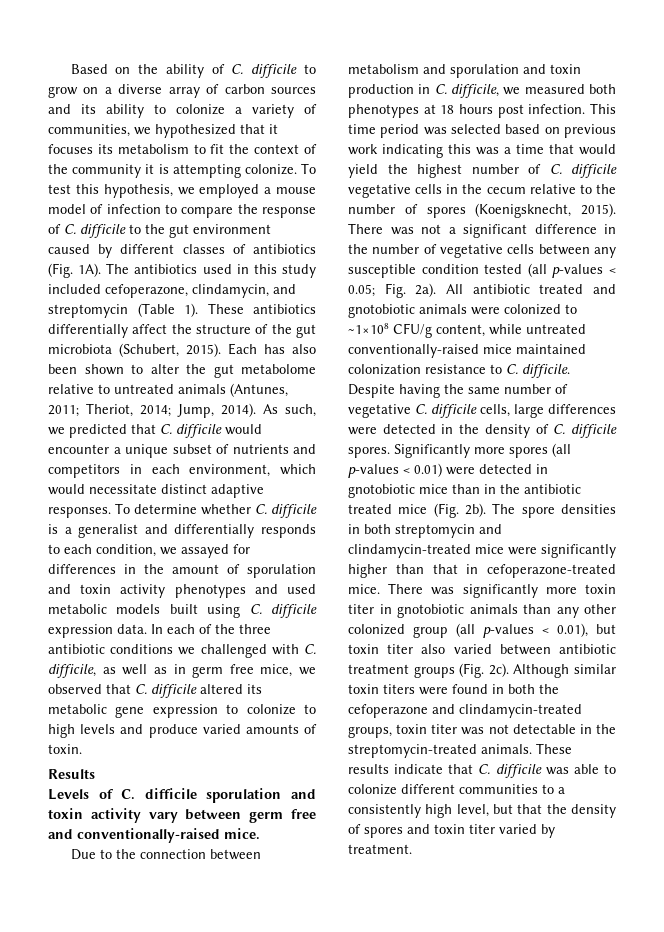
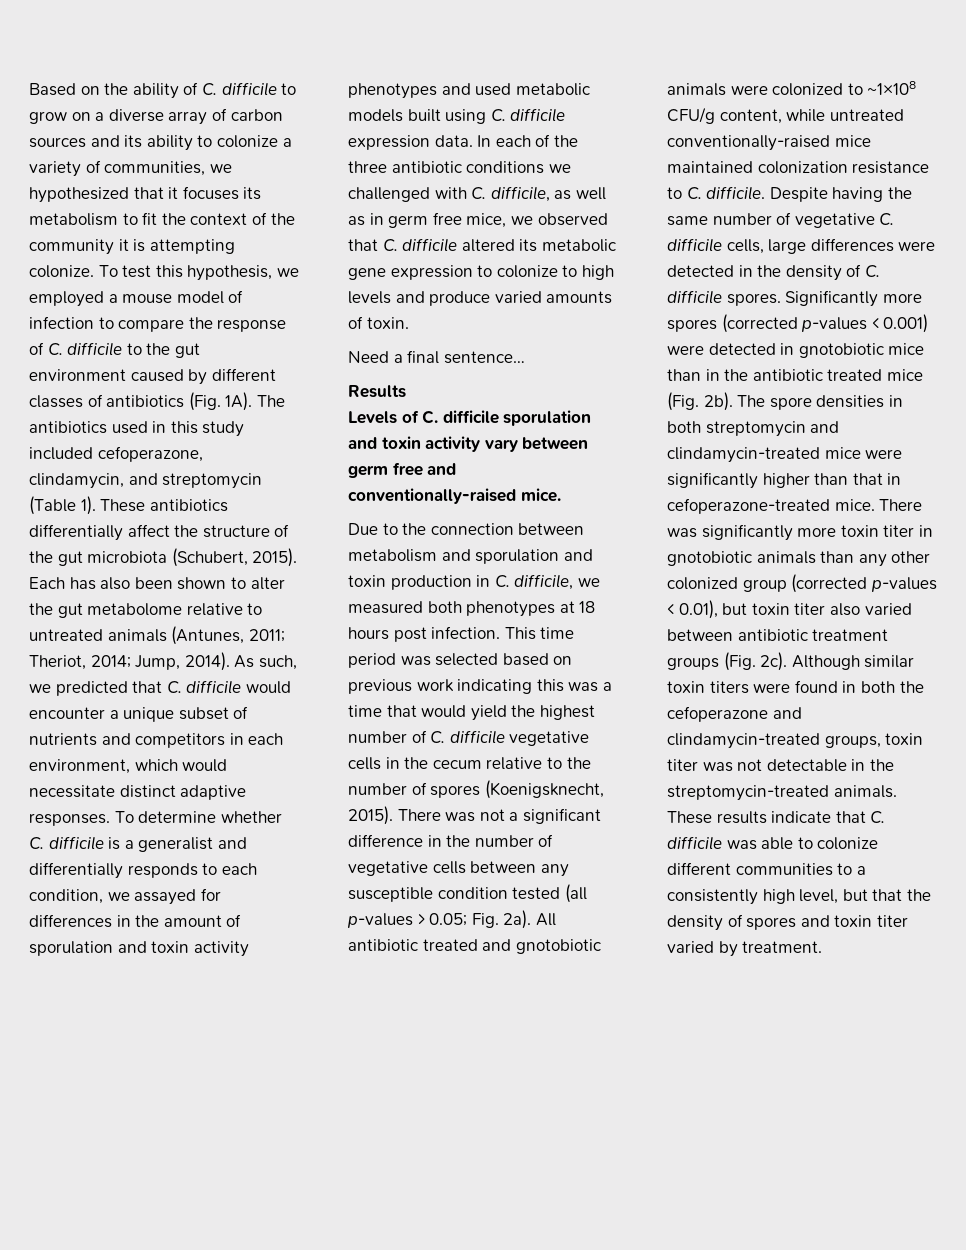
+ Need a final sentence…
- There was not a significant difference in the number of vegetative cells between any susceptible condition tested (all p-values < 0.05; Fig. 2a).
+ There was not a significant difference in the number of vegetative cells between any susceptible condition tested (all p-values > 0.05; Fig. 2a).
- Significantly more spores (all p-values < 0.01) were detected in gnotobiotic mice than in the antibiotic treated mice (Fig. 2b).
+ Significantly more spores (corrected p-values < 0.001) were detected in gnotobiotic mice than in the antibiotic treated mice (Fig. 2b).
- There was significantly more toxin titer in gnotobiotic animals than any other colonized group (all p-values < 0.01), but toxin titer also varied between antibiotic treatment groups (Fig. 2c).
+ There was significantly more toxin titer in gnotobiotic animals than any other colonized group (corrected p-values < 0.01), but toxin titer also varied between antibiotic treatment groups (Fig. 2c).

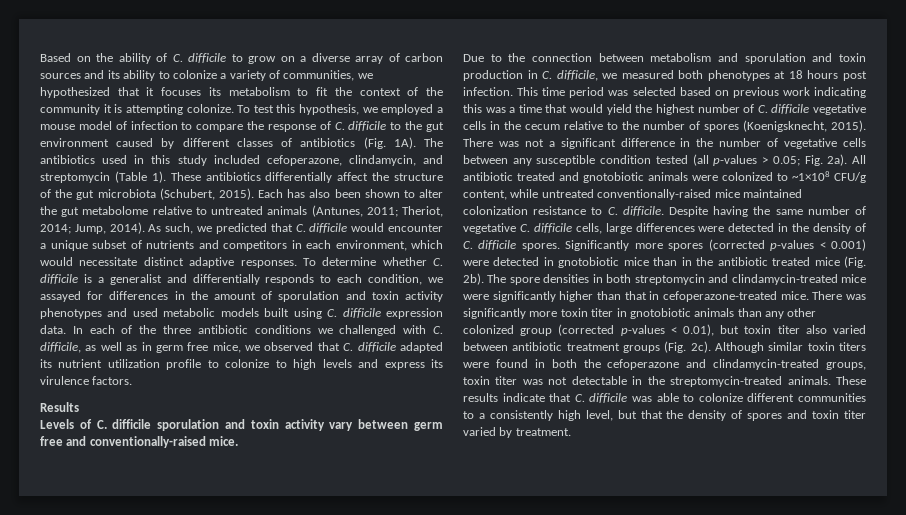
- In each of the three antibiotic conditions we challenged with C. difficile, as well as in germ free mice, we observed that C. difficile altered its metabolic gene expression to colonize to high levels and produce varied amounts of toxin.
- Need a final sentence…
+ In each of the three antibiotic conditions we challenged with C. difficile, as well as in germ free mice, we observed that C. difficile adapted its nutrient utilization profile to colonize to high levels and express its virulence factors.

